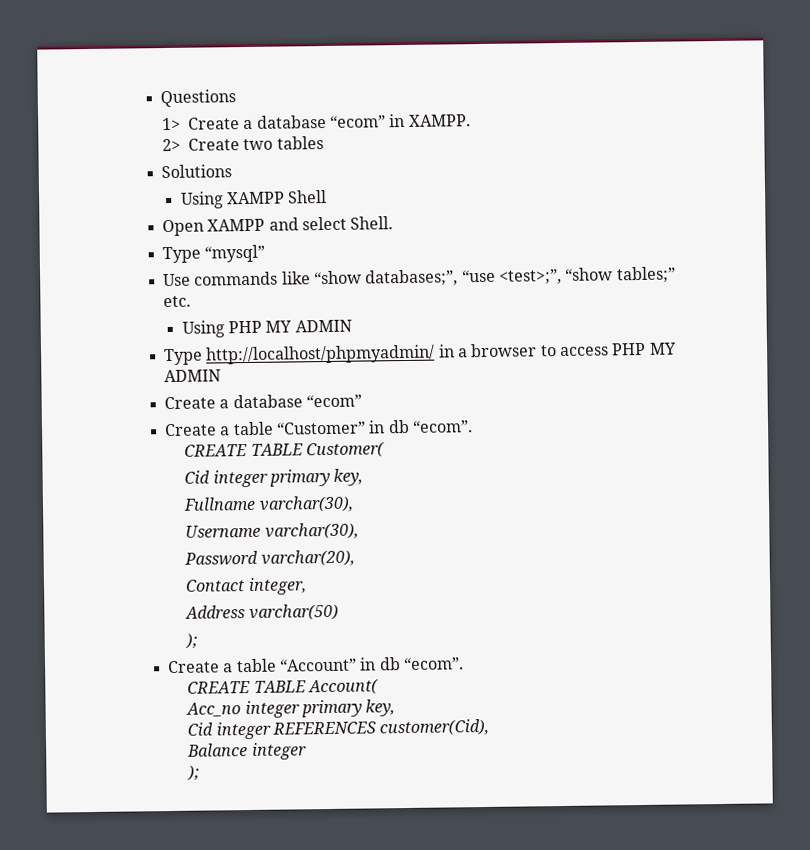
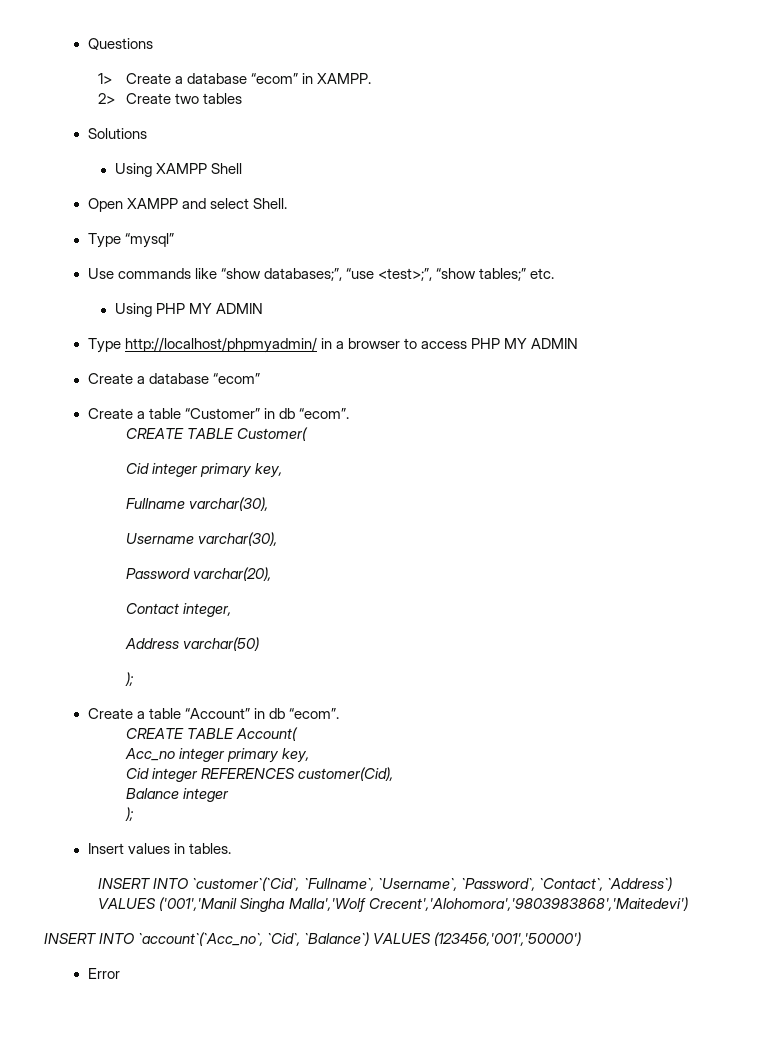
+ Insert values in tables.
+ INSERT INTO `customer`(`Cid`, `Fullname`, `Username`, `Password`, `Contact`, `Address`) VALUES ('001','Manil Singha Malla','Wolf Crecent','Alohomora','9803983868','Maitedevi')
+ INSERT INTO `account`(`Acc_no`, `Cid`, `Balance`) VALUES (123456,'001','50000')
+ Error

